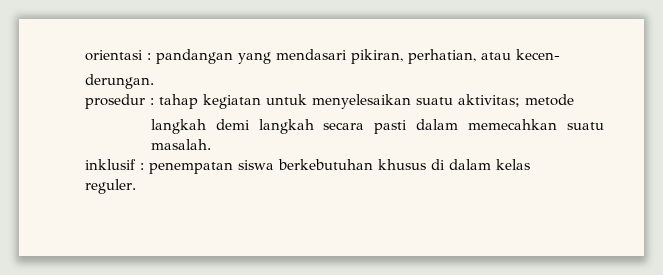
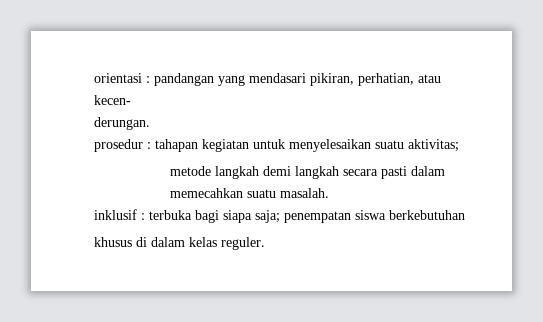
- prosedur : tahap kegiatan untuk menyelesaikan suatu aktivitas; metode
- langkah demi langkah secara pasti dalam memecahkan suatu masalah.
+ prosedur : tahapan kegiatan untuk menyelesaikan suatu aktivitas;
+ metode langkah demi langkah secara pasti dalam memecahkan suatu masalah.
- inklusif : penempatan siswa berkebutuhan khusus di dalam kelas
- reguler.
+ inklusif : terbuka bagi siapa saja; penempatan siswa berkebutuhan
+ khusus di dalam kelas reguler.

